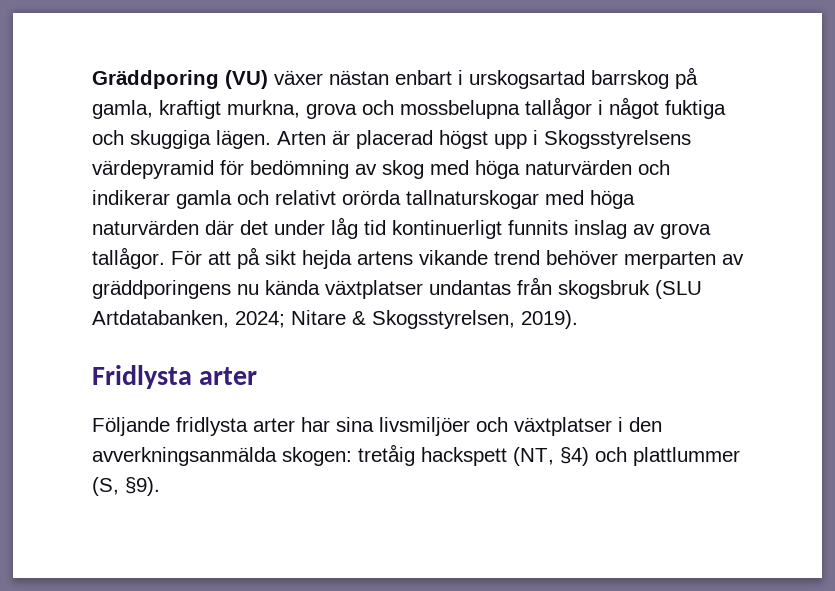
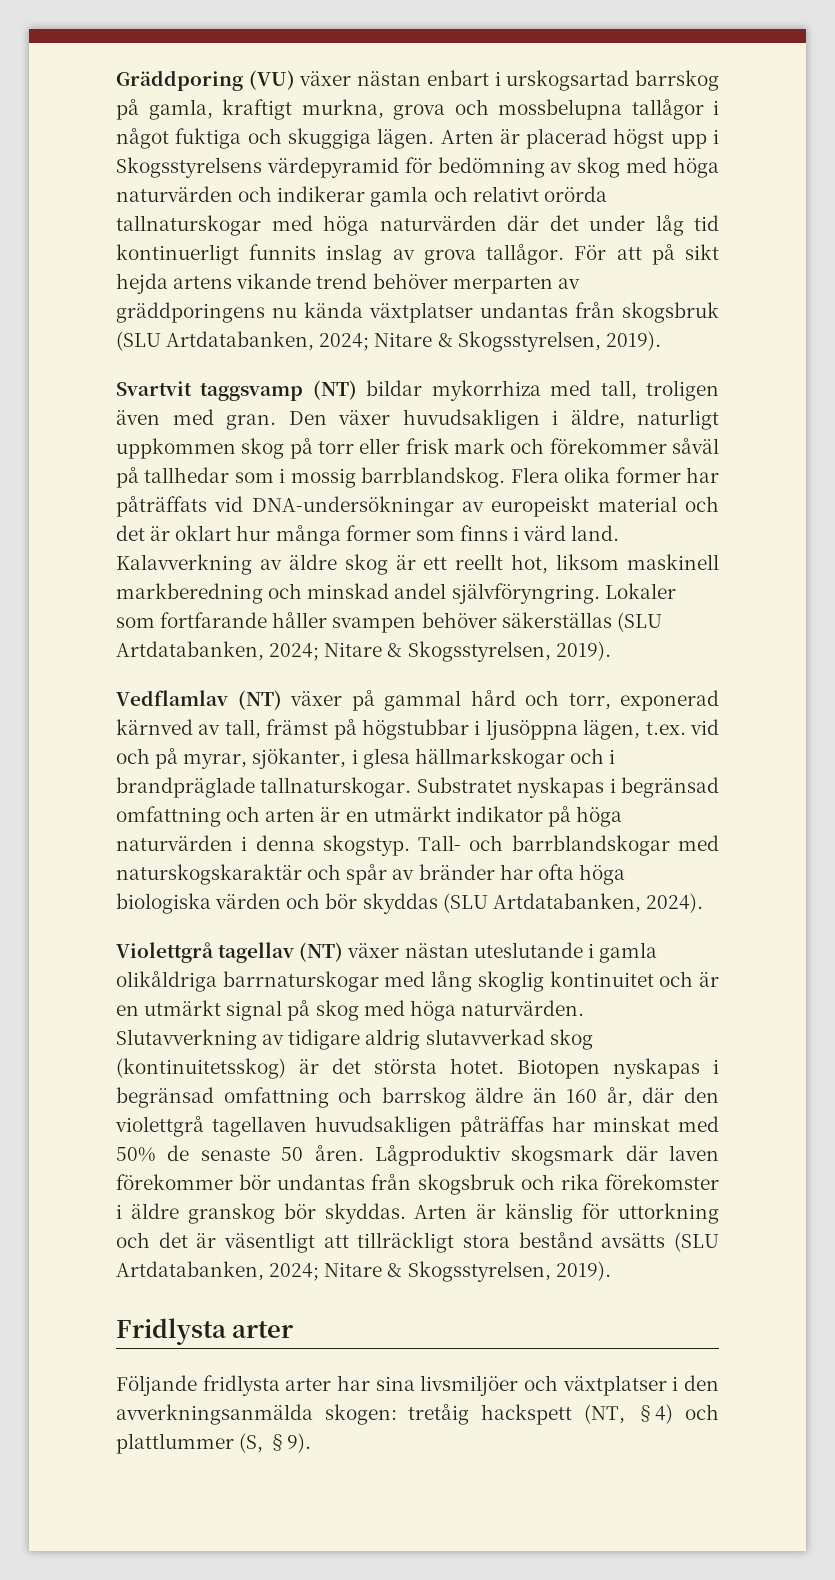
+ Svartvit taggsvamp (NT) bildar mykorrhiza med tall, troligen även med gran. Den växer huvudsakligen i äldre, naturligt uppkommen skog på torr eller frisk mark och förekommer såväl på tallhedar som i mossig barrblandskog. Flera olika former har påträffats vid DNA-undersökningar av europeiskt material och det är oklart hur många former som finns i värd land. Kalavverkning av äldre skog är ett reellt hot, liksom maskinell markberedning och minskad andel självföryngring. Lokaler som fortfarande håller svampen behöver säkerställas (SLU Artdatabanken, 2024; Nitare & Skogsstyrelsen, 2019).
+ Vedflamlav (NT) växer på gammal hård och torr, exponerad kärnved av tall, främst på högstubbar i ljusöppna lägen, t.ex. vid och på myrar, sjökanter, i glesa hällmarkskogar och i brandpräglade tallnaturskogar. Substratet nyskapas i begränsad omfattning och arten är en utmärkt indikator på höga naturvärden i denna skogstyp. Tall- och barrblandskogar med naturskogskaraktär och spår av bränder har ofta höga biologiska värden och bör skyddas (SLU Artdatabanken, 2024).
+ Violettgrå tagellav (NT) växer nästan uteslutande i gamla olikåldriga barrnaturskogar med lång skoglig kontinuitet och är en utmärkt signal på skog med höga naturvärden. Slutavverkning av tidigare aldrig slutavverkad skog (kontinuitetsskog) är det största hotet. Biotopen nyskapas i begränsad omfattning och barrskog äldre än 160 år, där den violettgrå tagellaven huvudsakligen påträffas har minskat med 50% de senaste 50 åren. Lågproduktiv skogsmark där laven förekommer bör undantas från skogsbruk och rika förekomster i äldre granskog bör skyddas. Arten är känslig för uttorkning och det är väsentligt att tillräckligt stora bestånd avsätts (SLU Artdatabanken, 2024; Nitare & Skogsstyrelsen, 2019).

